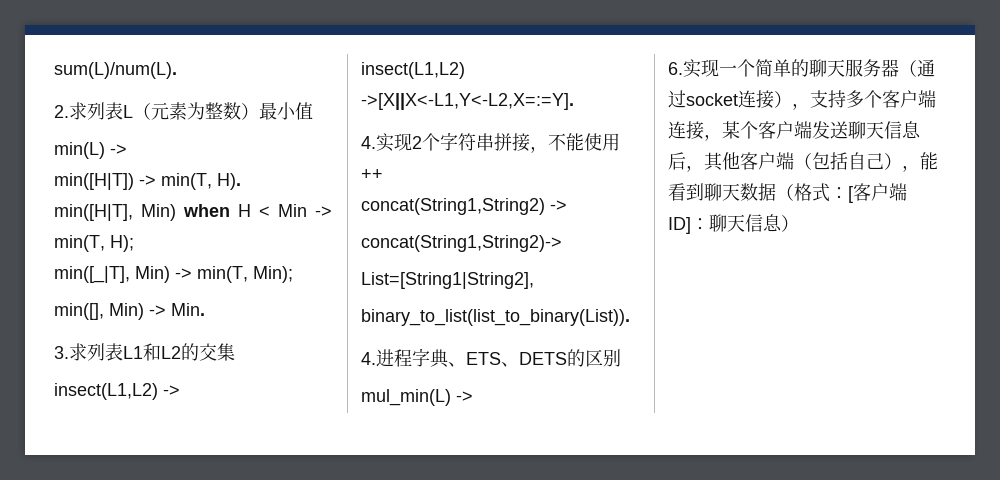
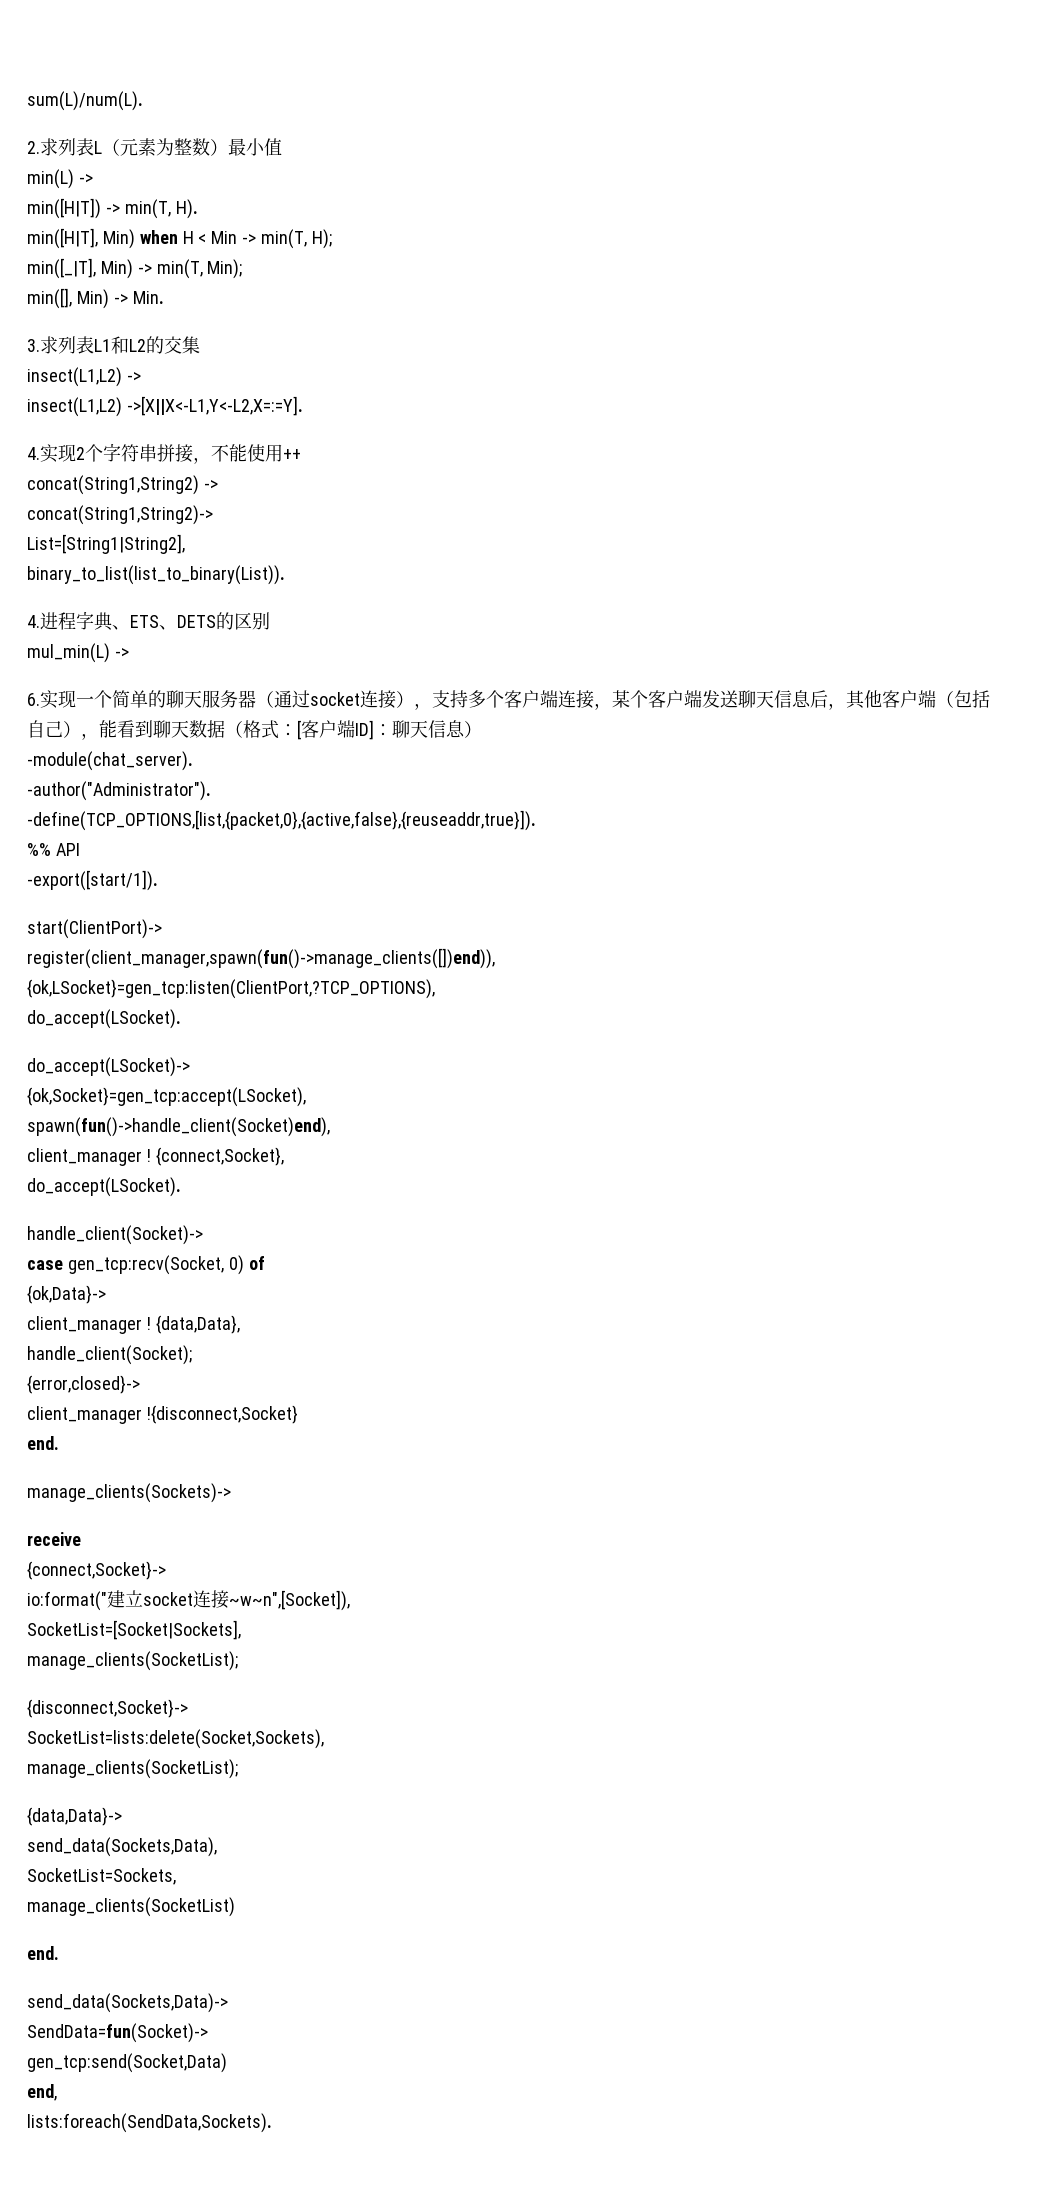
+ -module(chat_server).
+ -author("Administrator").
+ -define(TCP_OPTIONS,[list,{packet,0},{active,false},{reuseaddr,true}]).
+ %% API
+ -export([start/1]).
+ start(ClientPort)->
+ register(client_manager,spawn(fun()->manage_clients([])end)),
+ {ok,LSocket}=gen_tcp:listen(ClientPort,?TCP_OPTIONS),
+ do_accept(LSocket).
+ do_accept(LSocket)->
+ {ok,Socket}=gen_tcp:accept(LSocket),
+ spawn(fun()->handle_client(Socket)end),
+ client_manager ! {connect,Socket},
+ do_accept(LSocket).
+ handle_client(Socket)->
+ case gen_tcp:recv(Socket, 0) of
+ {ok,Data}->
+ client_manager ! {data,Data},
+ handle_client(Socket);
+ {error,closed}->
+ client_manager !{disconnect,Socket}
+ end.
+ manage_clients(Sockets)->
+ receive
+ {connect,Socket}->
+ io:format("建立socket连接~w~n",[Socket]),
+ SocketList=[Socket|Sockets],
+ manage_clients(SocketList);
+ {disconnect,Socket}->
+ SocketList=lists:delete(Socket,Sockets),
+ manage_clients(SocketList);
+ {data,Data}->
+ send_data(Sockets,Data),
+ SocketList=Sockets,
+ manage_clients(SocketList)
+ end.
+ send_data(Sockets,Data)->
+ SendData=fun(Socket)->
+ gen_tcp:send(Socket,Data)
+ end,
+ lists:foreach(SendData,Sockets).

